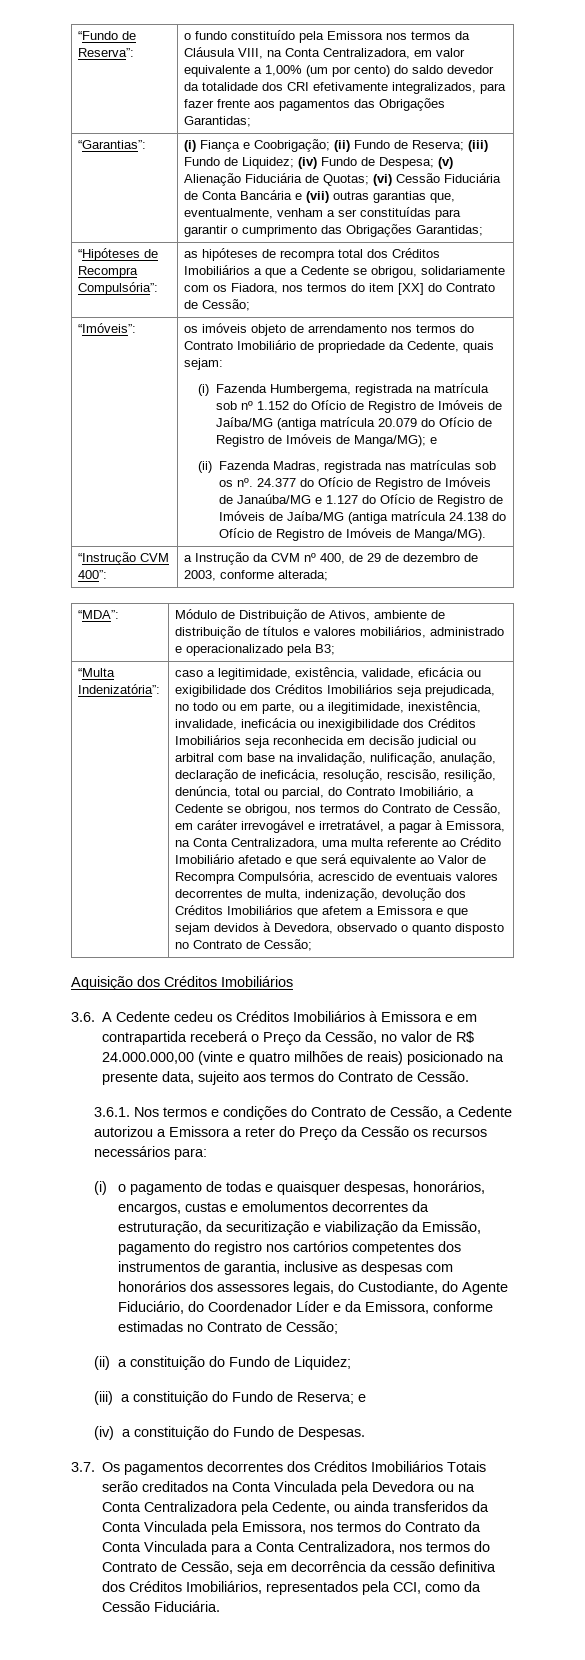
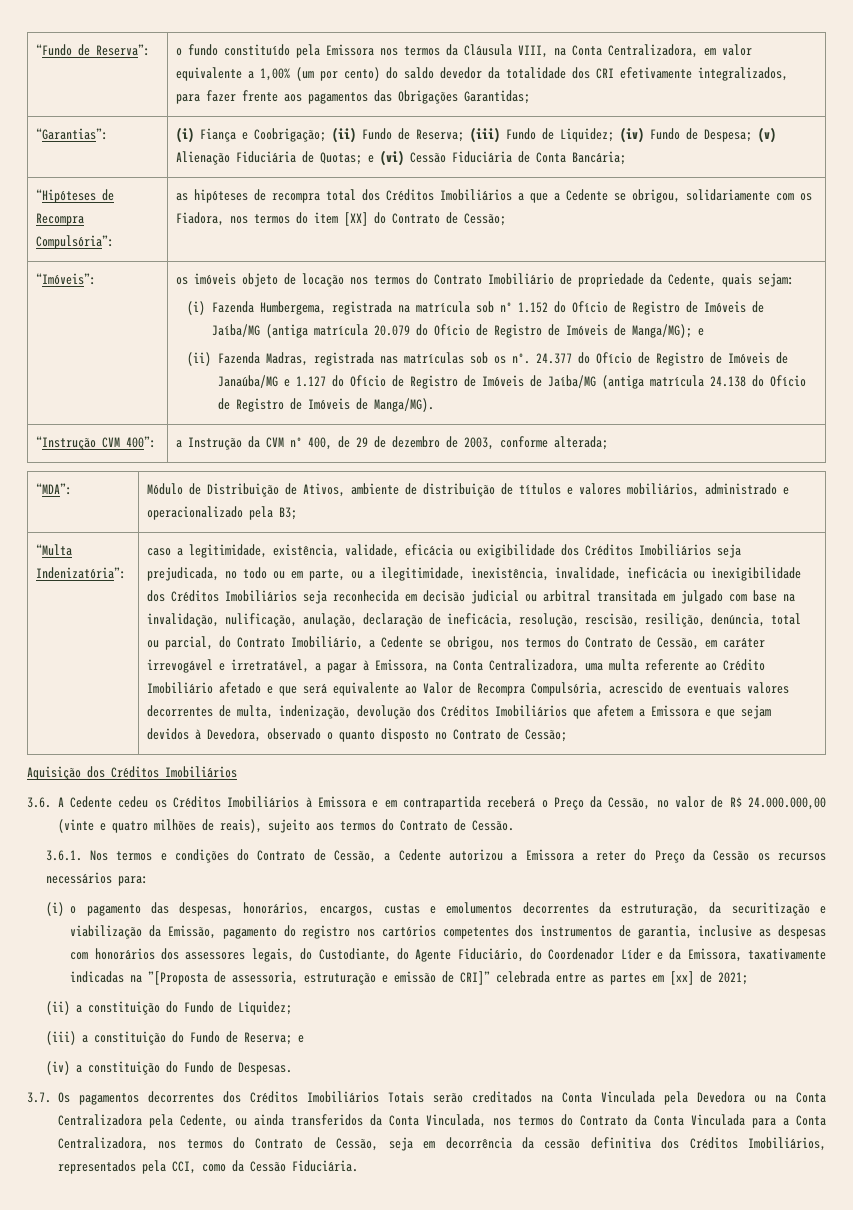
- (i) Fiança e Coobrigação; (ii) Fundo de Reserva; (iii) Fundo de Liquidez; (iv) Fundo de Despesa; (v) Alienação Fiduciária de Quotas; (vi) Cessão Fiduciária de Conta Bancária e (vii) outras garantias que, eventualmente, venham a ser constituídas para garantir o cumprimento das Obrigações Garantidas;
+ (i) Fiança e Coobrigação; (ii) Fundo de Reserva; (iii) Fundo de Liquidez; (iv) Fundo de Despesa; (v) Alienação Fiduciária de Quotas; e (vi) Cessão Fiduciária de Conta Bancária;
- os imóveis objeto de arrendamento nos termos do Contrato Imobiliário de propriedade da Cedente, quais sejam:
+ os imóveis objeto de locação nos termos do Contrato Imobiliário de propriedade da Cedente, quais sejam:
- caso a legitimidade, existência, validade, eficácia ou exigibilidade dos Créditos Imobiliários seja prejudicada, no todo ou em parte, ou a ilegitimidade, inexistência, invalidade, ineficácia ou inexigibilidade dos Créditos Imobiliários seja reconhecida em decisão judicial ou arbitral com base na invalidação, nulificação, anulação, declaração de ineficácia, resolução, rescisão, resilição, denúncia, total ou parcial, do Contrato Imobiliário, a Cedente se obrigou, nos termos do Contrato de Cessão, em caráter irrevogável e irretratável, a pagar à Emissora, na Conta Centralizadora, uma multa referente ao Crédito Imobiliário afetado e que será equivalente ao Valor de Recompra Compulsória, acrescido de eventuais valores decorrentes de multa, indenização, devolução dos Créditos Imobiliários que afetem a Emissora e que sejam devidos à Devedora, observado o quanto disposto no Contrato de Cessão;
+ caso a legitimidade, existência, validade, eficácia ou exigibilidade dos Créditos Imobiliários seja prejudicada, no todo ou em parte, ou a ilegitimidade, inexistência, invalidade, ineficácia ou inexigibilidade dos Créditos Imobiliários seja reconhecida em decisão judicial ou arbitral transitada em julgado com base na invalidação, nulificação, anulação, declaração de ineficácia, resolução, rescisão, resilição, denúncia, total ou parcial, do Contrato Imobiliário, a Cedente se obrigou, nos termos do Contrato de Cessão, em caráter irrevogável e irretratável, a pagar à Emissora, na Conta Centralizadora, uma multa referente ao Crédito Imobiliário afetado e que será equivalente ao Valor de Recompra Compulsória, acrescido de eventuais valores decorrentes de multa, indenização, devolução dos Créditos Imobiliários que afetem a Emissora e que sejam devidos à Devedora, observado o quanto disposto no Contrato de Cessão;
- 3.6. A Cedente cedeu os Créditos Imobiliários à Emissora e em contrapartida receberá o Preço da Cessão, no valor de R$ 24.000.000,00 (vinte e quatro milhões de reais) posicionado na presente data, sujeito aos termos do Contrato de Cessão.
+ 3.6. A Cedente cedeu os Créditos Imobiliários à Emissora e em contrapartida receberá o Preço da Cessão, no valor de R$ 24.000.000,00 (vinte e quatro milhões de reais), sujeito aos termos do Contrato de Cessão.
- (i) o pagamento de todas e quaisquer despesas, honorários, encargos, custas e emolumentos decorrentes da estruturação, da securitização e viabilização da Emissão, pagamento do registro nos cartórios competentes dos instrumentos de garantia, inclusive as despesas com honorários dos assessores legais, do Custodiante, do Agente Fiduciário, do Coordenador Líder e da Emissora, conforme estimadas no Contrato de Cessão;
+ (i) o pagamento das despesas, honorários, encargos, custas e emolumentos decorrentes da estruturação, da securitização e viabilização da Emissão, pagamento do registro nos cartórios competentes dos instrumentos de garantia, inclusive as despesas com honorários dos assessores legais, do Custodiante, do Agente Fiduciário, do Coordenador Líder e da Emissora, taxativamente indicadas na ”[Proposta de assessoria, estruturação e emissão de CRI]” celebrada entre as partes em [xx] de 2021;
- 3.7. Os pagamentos decorrentes dos Créditos Imobiliários Totais serão creditados na Conta Vinculada pela Devedora ou na Conta Centralizadora pela Cedente, ou ainda transferidos da Conta Vinculada pela Emissora, nos termos do Contrato da Conta Vinculada para a Conta Centralizadora, nos termos do Contrato de Cessão, seja em decorrência da cessão definitiva dos Créditos Imobiliários, representados pela CCI, como da Cessão Fiduciária.
+ 3.7. Os pagamentos decorrentes dos Créditos Imobiliários Totais serão creditados na Conta Vinculada pela Devedora ou na Conta Centralizadora pela Cedente, ou ainda transferidos da Conta Vinculada, nos termos do Contrato da Conta Vinculada para a Conta Centralizadora, nos termos do Contrato de Cessão, seja em decorrência da cessão definitiva dos Créditos Imobiliários, representados pela CCI, como da Cessão Fiduciária.

